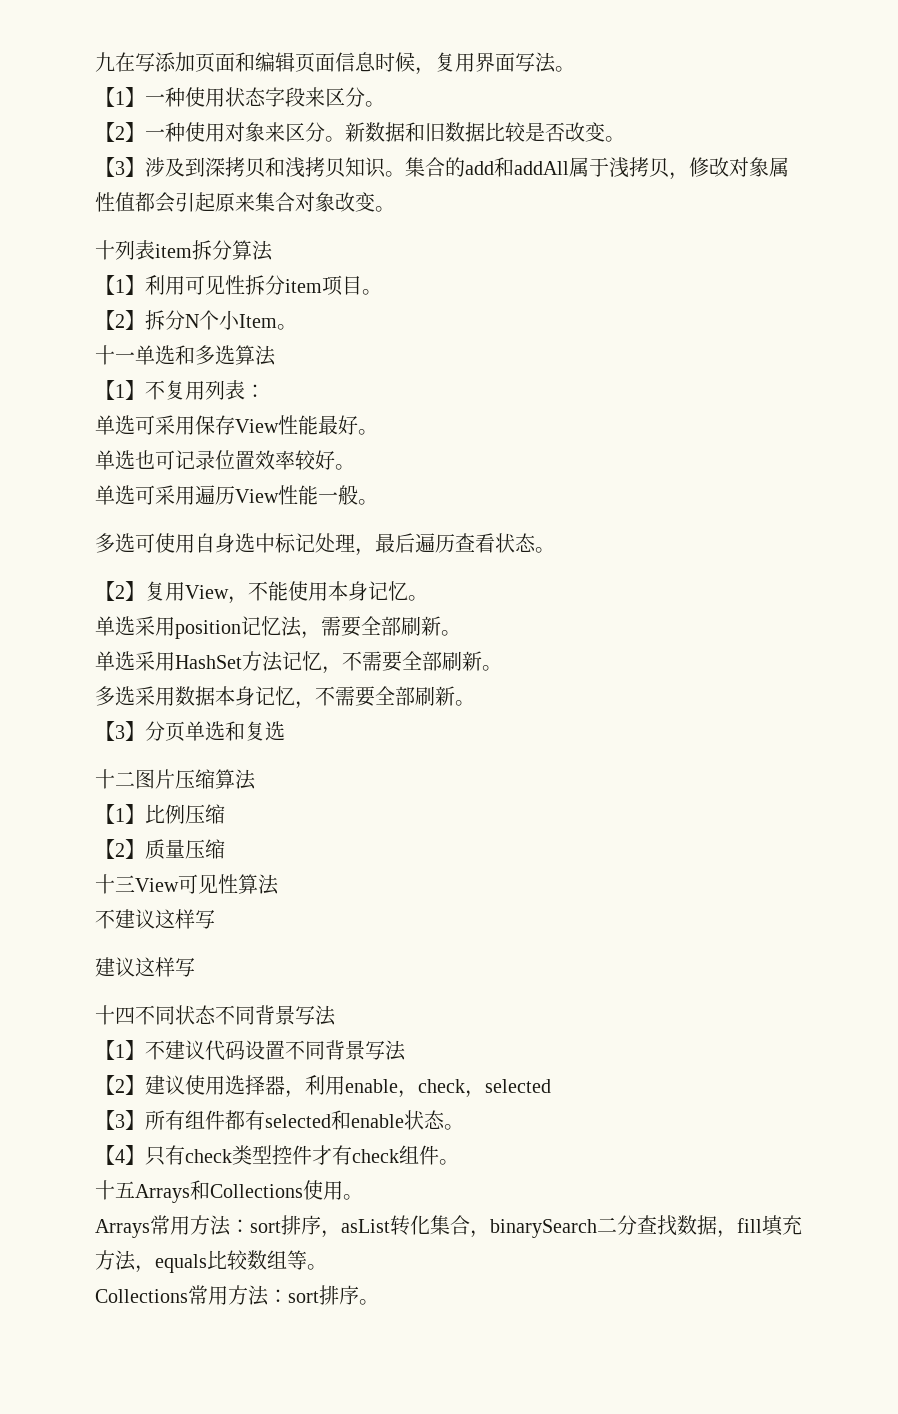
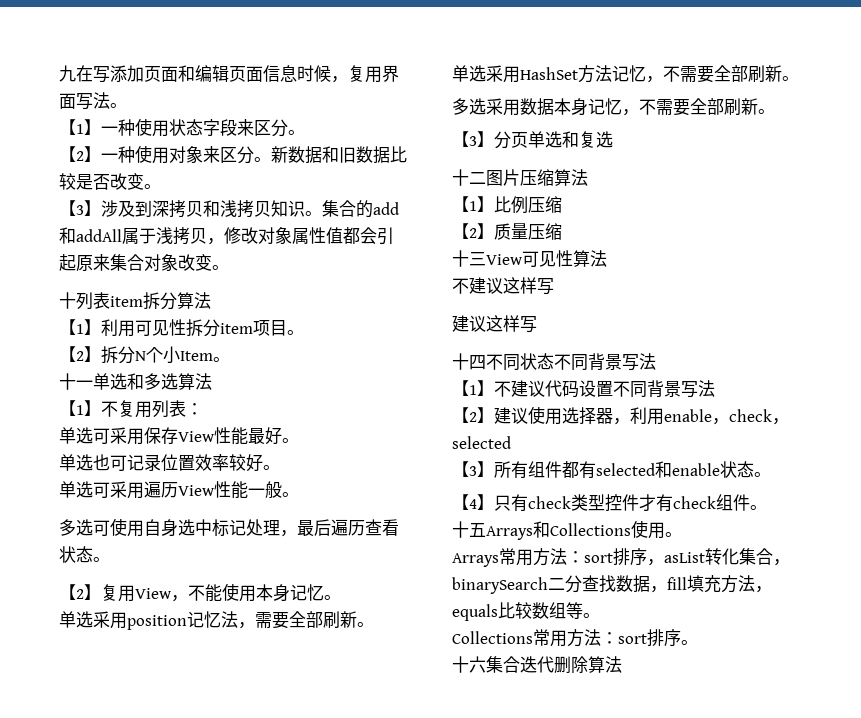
+ 十六集合迭代删除算法

